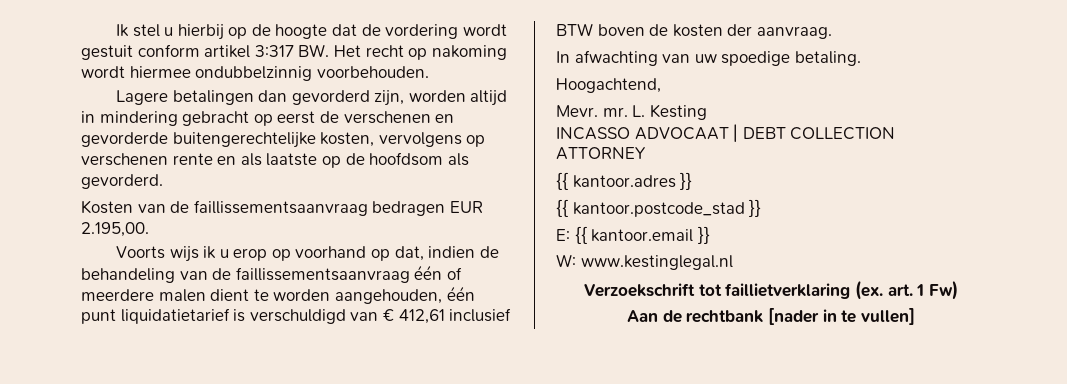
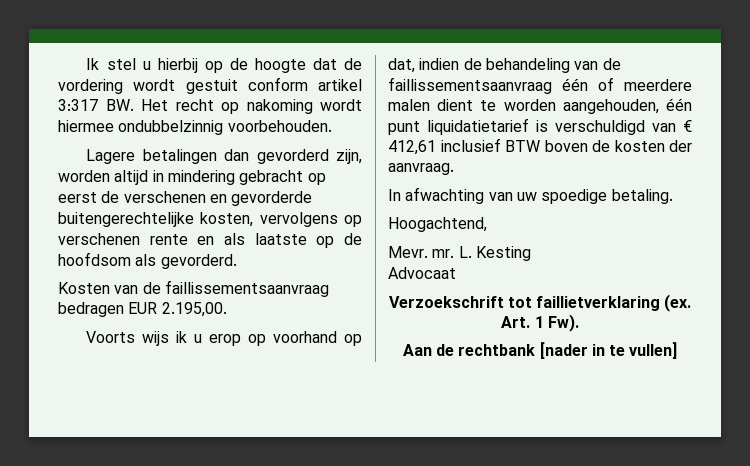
- INCASSO ADVOCAAT | DEBT COLLECTION ATTORNEY
- {{ kantoor.adres }}
- {{ kantoor.postcode_stad }}
- E: {{ kantoor.email }}
- W: www.kestinglegal.nl
+ Advocaat
- Verzoekschrift tot faillietverklaring (ex. art. 1 Fw)
+ Verzoekschrift tot faillietverklaring (ex. Art. 1 Fw).

